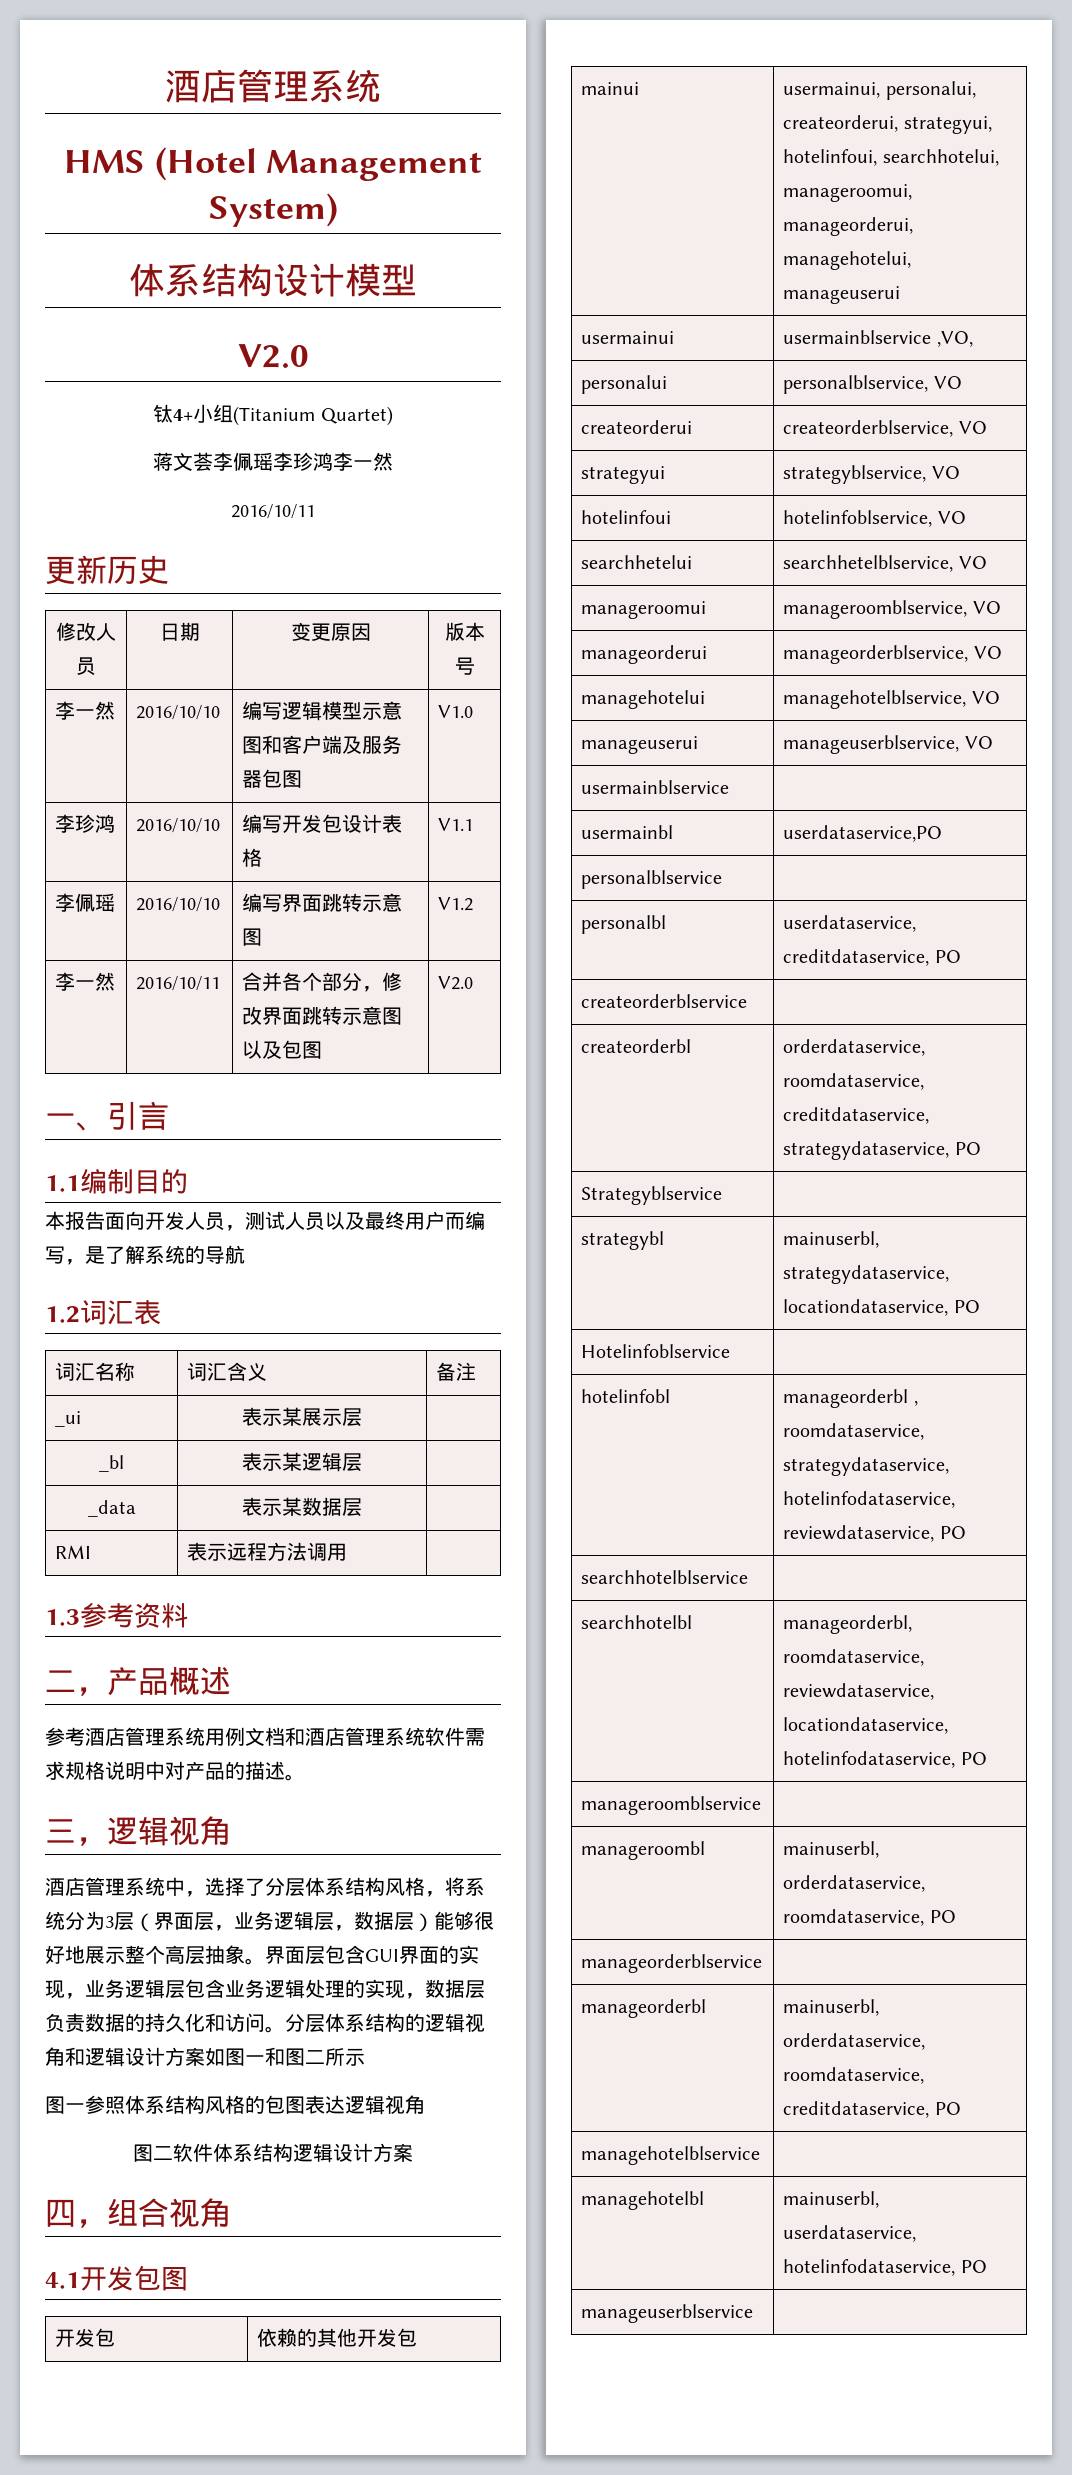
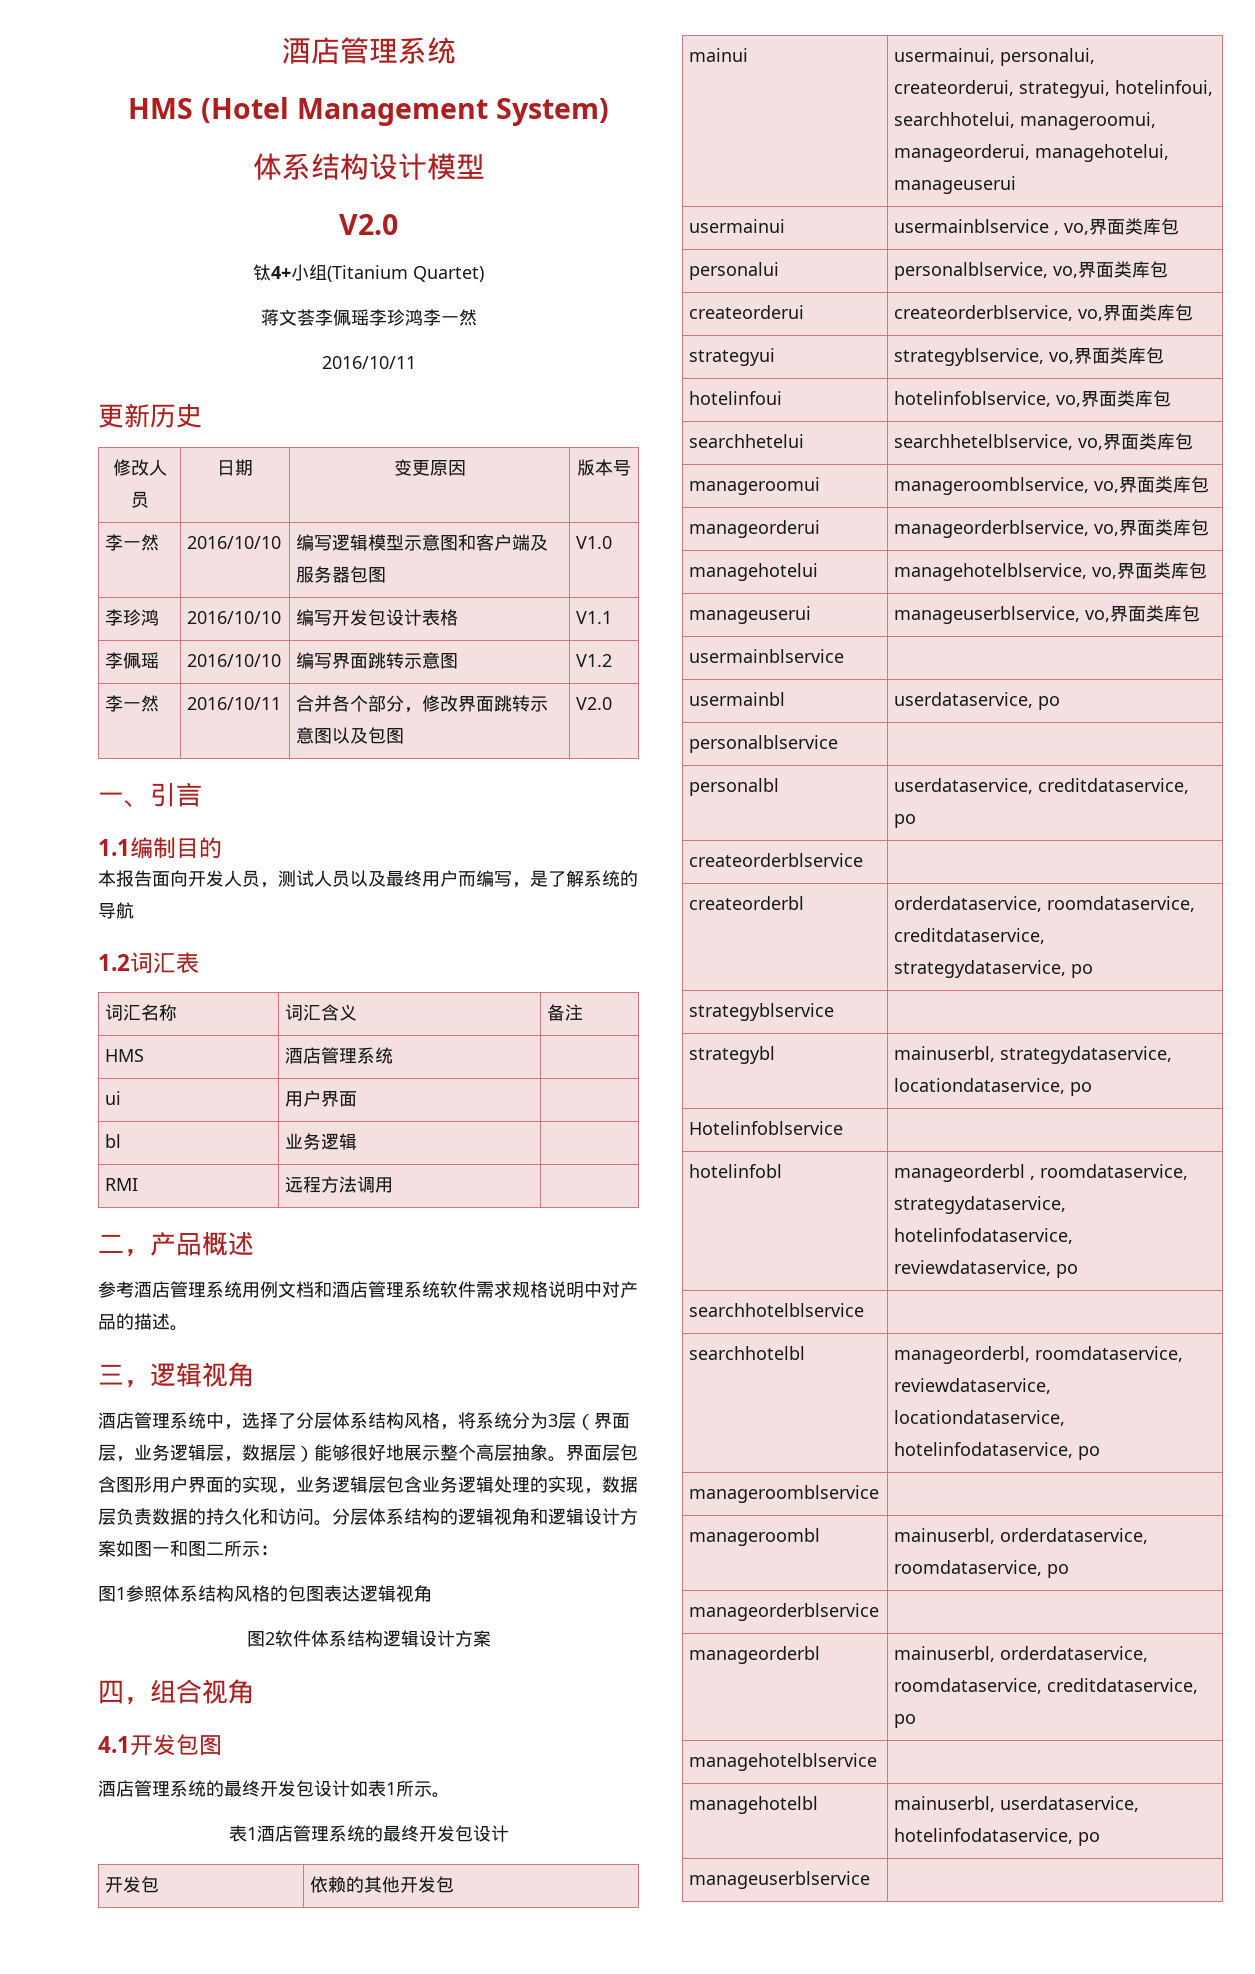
- _ui | 表示某展示层 |
- _bl | 表示某逻辑层 |
- _data | 表示某数据层 |
+ HMS | 酒店管理系统 |
+ ui | 用户界面 |
+ bl | 业务逻辑 |
- RMI | 表示远程方法调用 |
+ RMI | 远程方法调用 |
- 1.3参考资料
- 界面层包含GUI界面的实现，业务逻辑层包含业务逻辑处理的实现，数据层负责数据的持久化和访问。
+ 界面层包含图形用户界面的实现，业务逻辑层包含业务逻辑处理的实现，数据层负责数据的持久化和访问。
- 分层体系结构的逻辑视角和逻辑设计方案如图一和图二所示
- 图一参照体系结构风格的包图表达逻辑视角
+ 分层体系结构的逻辑视角和逻辑设计方案如图一和图二所示：
+ 图1参照体系结构风格的包图表达逻辑视角
- 图二软件体系结构逻辑设计方案
+ 图2软件体系结构逻辑设计方案
+ 酒店管理系统的最终开发包设计如表1所示。
+ 表1酒店管理系统的最终开发包设计
- usermainui | usermainblservice ,VO,
+ usermainui | usermainblservice , vo,界面类库包
- personalui | personalblservice, VO
+ personalui | personalblservice, vo,界面类库包
- createorderui | createorderblservice, VO
+ createorderui | createorderblservice, vo,界面类库包
- strategyui | strategyblservice, VO
+ strategyui | strategyblservice, vo,界面类库包
- hotelinfoui | hotelinfoblservice, VO
+ hotelinfoui | hotelinfoblservice, vo,界面类库包
- searchhetelui | searchhetelblservice, VO
+ searchhetelui | searchhetelblservice, vo,界面类库包
- manageroomui | manageroomblservice, VO
+ manageroomui | manageroomblservice, vo,界面类库包
- manageorderui | manageorderblservice, VO
+ manageorderui | manageorderblservice, vo,界面类库包
- managehotelui | managehotelblservice, VO
+ managehotelui | managehotelblservice, vo,界面类库包
- manageuserui | manageuserblservice, VO
+ manageuserui | manageuserblservice, vo,界面类库包
- usermainbl | userdataservice,PO
+ usermainbl | userdataservice, po
- personalbl | userdataservice, creditdataservice, PO
+ personalbl | userdataservice, creditdataservice, po
- createorderbl | orderdataservice, roomdataservice, creditdataservice, strategydataservice, PO
- Strategyblservice |
+ createorderbl | orderdataservice, roomdataservice, creditdataservice, strategydataservice, po
+ strategyblservice |
- strategybl | mainuserbl, strategydataservice, locationdataservice, PO
+ strategybl | mainuserbl, strategydataservice, locationdataservice, po
- hotelinfobl | manageorderbl , roomdataservice, strategydataservice, hotelinfodataservice, reviewdataservice, PO
+ hotelinfobl | manageorderbl , roomdataservice, strategydataservice, hotelinfodataservice, reviewdataservice, po
- searchhotelbl | manageorderbl, roomdataservice, reviewdataservice, locationdataservice, hotelinfodataservice, PO
+ searchhotelbl | manageorderbl, roomdataservice, reviewdataservice, locationdataservice, hotelinfodataservice, po
- manageroombl | mainuserbl, orderdataservice, roomdataservice, PO
+ manageroombl | mainuserbl, orderdataservice, roomdataservice, po
- manageorderbl | mainuserbl, orderdataservice, roomdataservice, creditdataservice, PO
+ manageorderbl | mainuserbl, orderdataservice, roomdataservice, creditdataservice, po
- managehotelbl | mainuserbl, userdataservice, hotelinfodataservice, PO
+ managehotelbl | mainuserbl, userdataservice, hotelinfodataservice, po

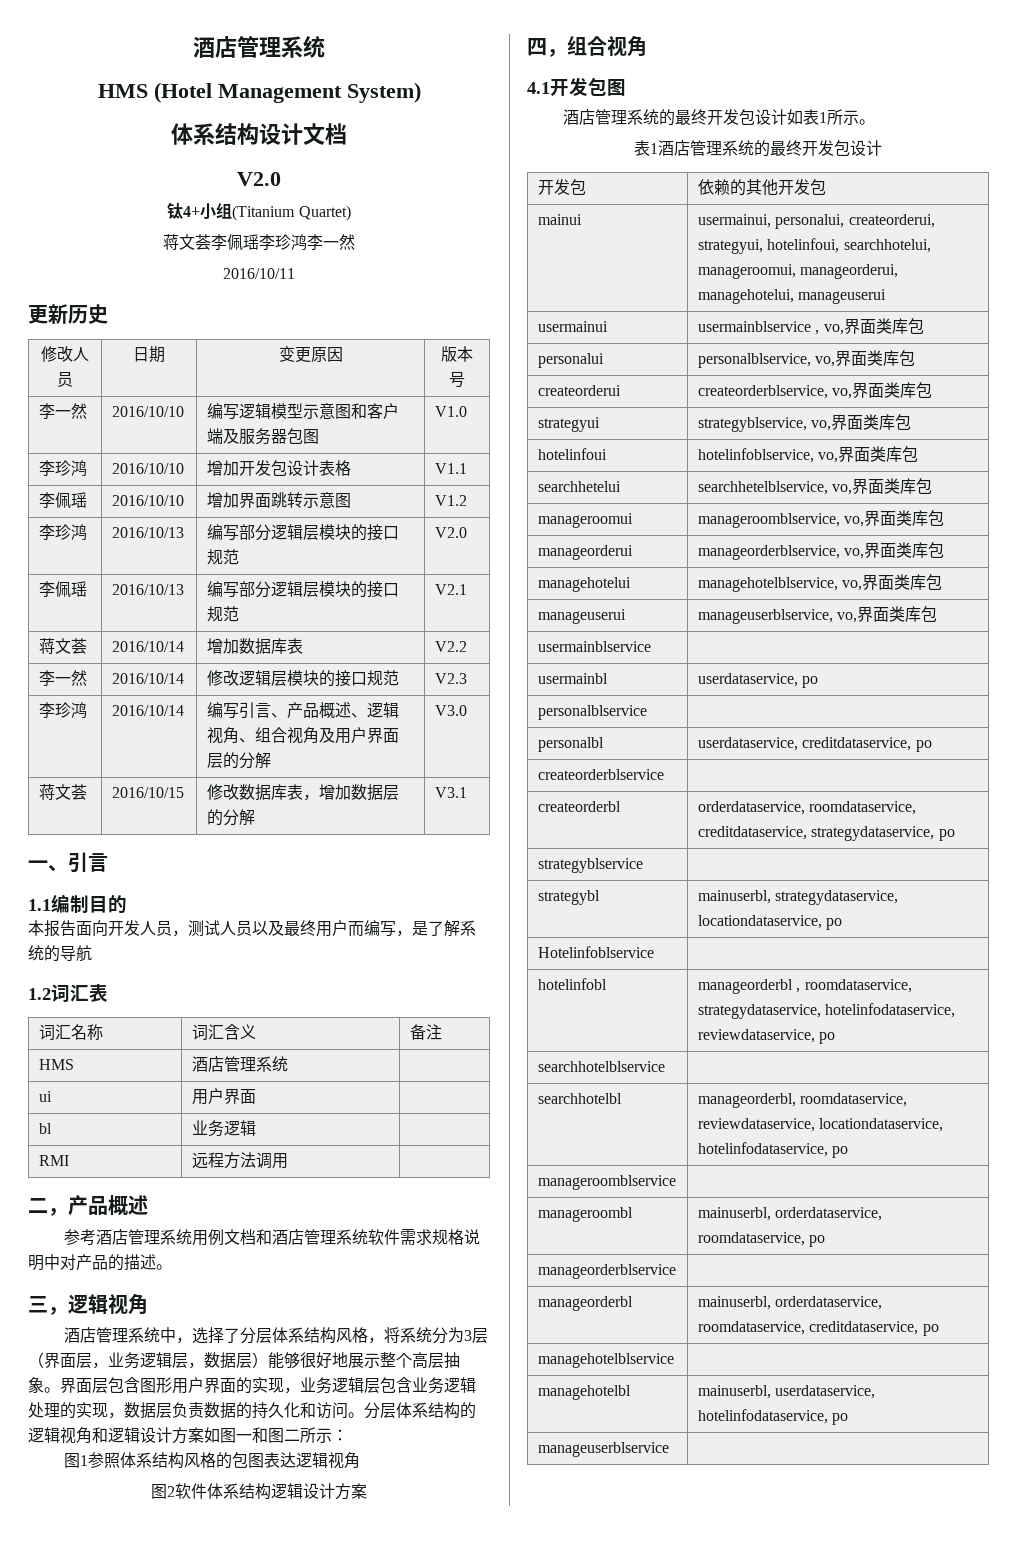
- 体系结构设计模型
+ 体系结构设计文档
- 李珍鸿 | 2016/10/10 | 编写开发包设计表格 | V1.1
+ 李珍鸿 | 2016/10/10 | 增加开发包设计表格 | V1.1
- 李佩瑶 | 2016/10/10 | 编写界面跳转示意图 | V1.2
+ 李佩瑶 | 2016/10/10 | 增加界面跳转示意图 | V1.2
- 李一然 | 2016/10/11 | 合并各个部分，修改界面跳转示意图以及包图 | V2.0
+ 李珍鸿 | 2016/10/13 | 编写部分逻辑层模块的接口规范 | V2.0
+ 李佩瑶 | 2016/10/13 | 编写部分逻辑层模块的接口规范 | V2.1
+ 蒋文荟 | 2016/10/14 | 增加数据库表 | V2.2
+ 李一然 | 2016/10/14 | 修改逻辑层模块的接口规范 | V2.3
+ 李珍鸿 | 2016/10/14 | 编写引言、产品概述、逻辑视角、组合视角及用户界面层的分解 | V3.0
+ 蒋文荟 | 2016/10/15 | 修改数据库表，增加数据层的分解 | V3.1

